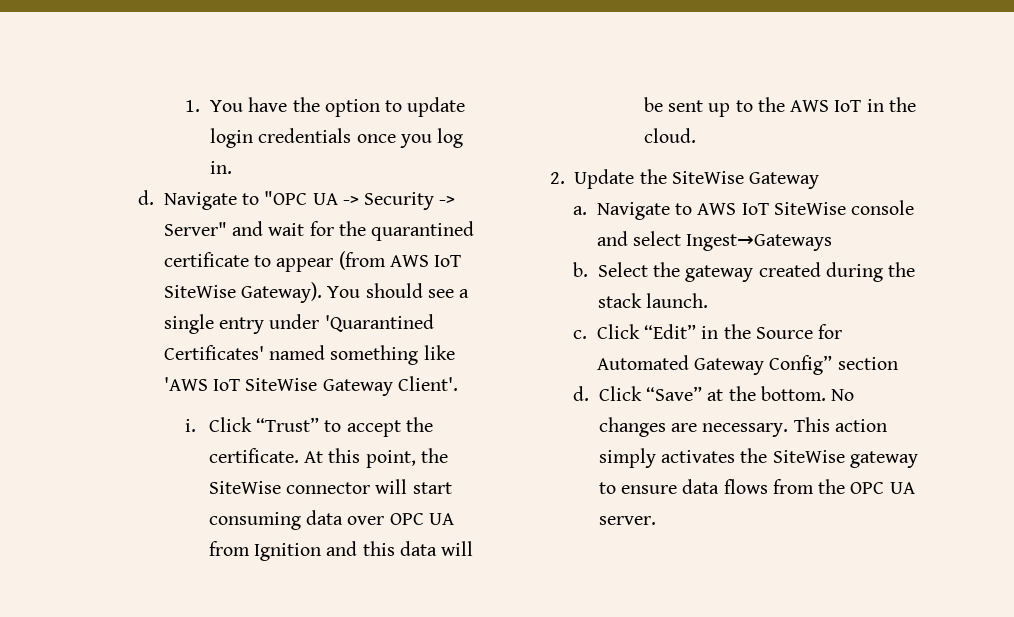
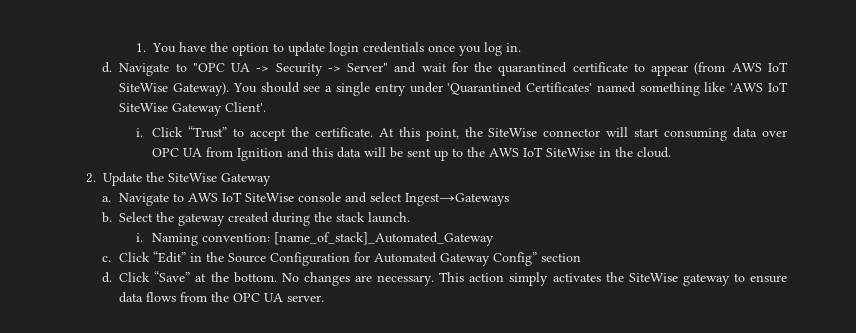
- At this point, the SiteWise connector will start consuming data over OPC UA from Ignition and this data will be sent up to the AWS IoT in the cloud.
+ At this point, the SiteWise connector will start consuming data over OPC UA from Ignition and this data will be sent up to the AWS IoT SiteWise in the cloud.
+ i. Naming convention: [name_of_stack]_Automated_Gateway
- Click “Edit” in the Source for Automated Gateway Config” section
+ Click “Edit” in the Source Configuration for Automated Gateway Config” section

